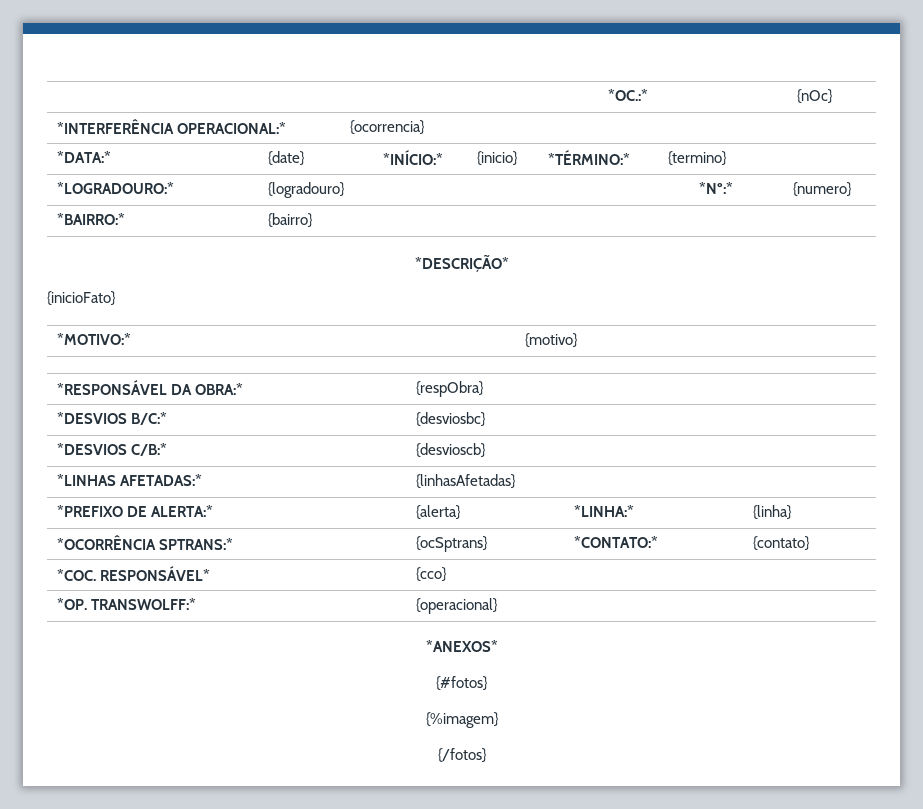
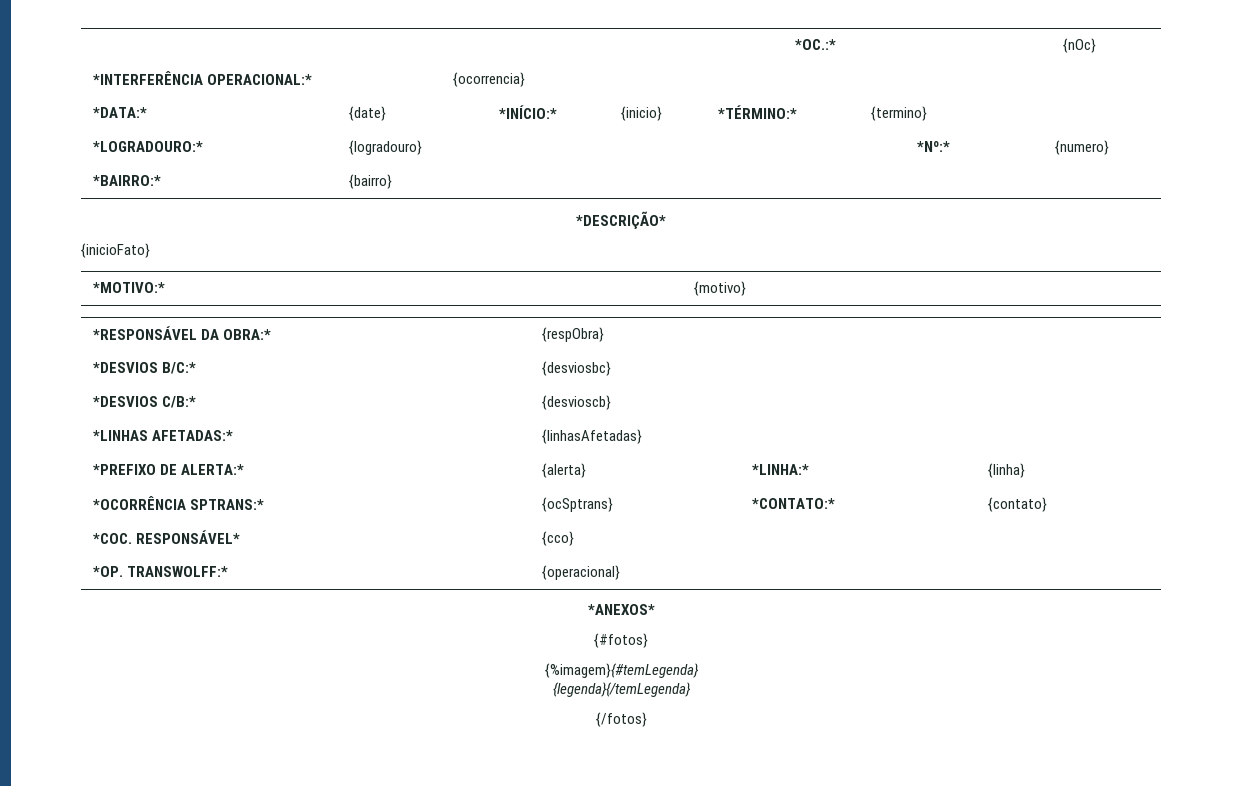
- {%imagem}
+ {%imagem}{#temLegenda}
+ {legenda}{/temLegenda}

